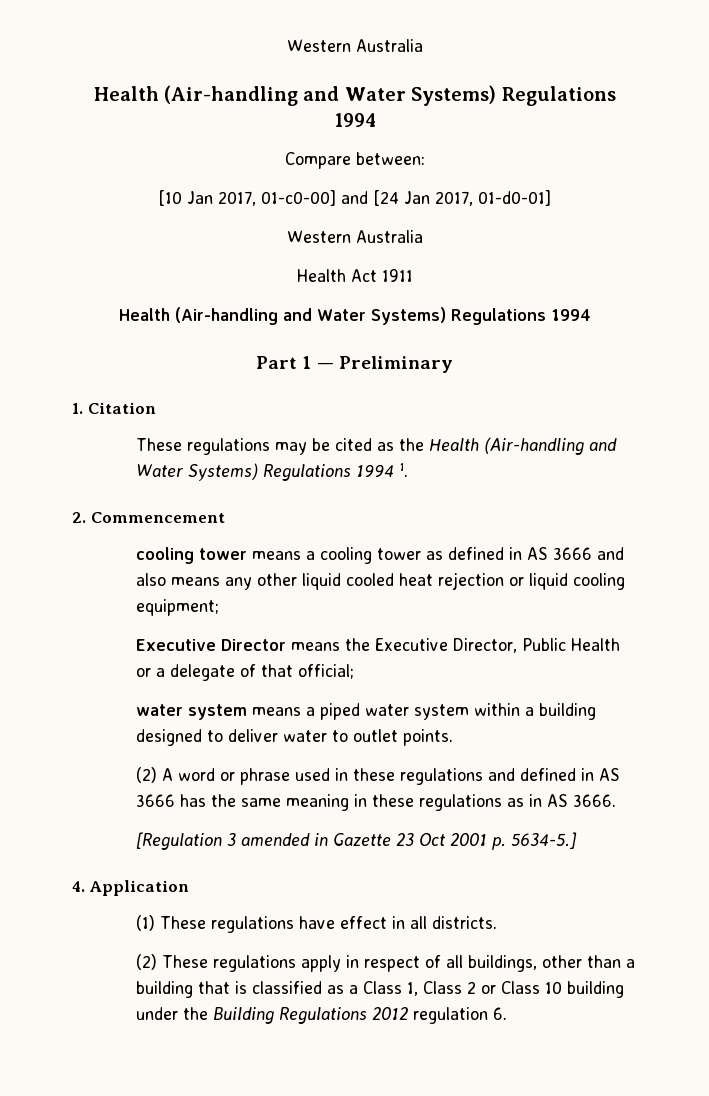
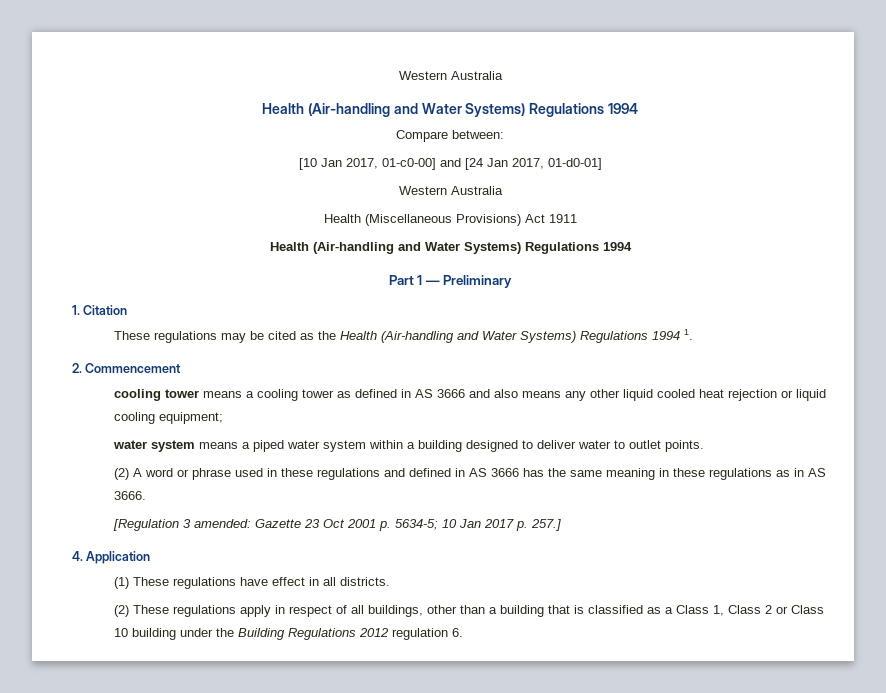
- Health Act 1911
+ Health (Miscellaneous Provisions) Act 1911
- Executive Director means the Executive Director, Public Health or a delegate of that official;
- [Regulation 3 amended in Gazette 23 Oct 2001 p. 5634-5.]
+ [Regulation 3 amended: Gazette 23 Oct 2001 p. 5634-5; 10 Jan 2017 p. 257.]

